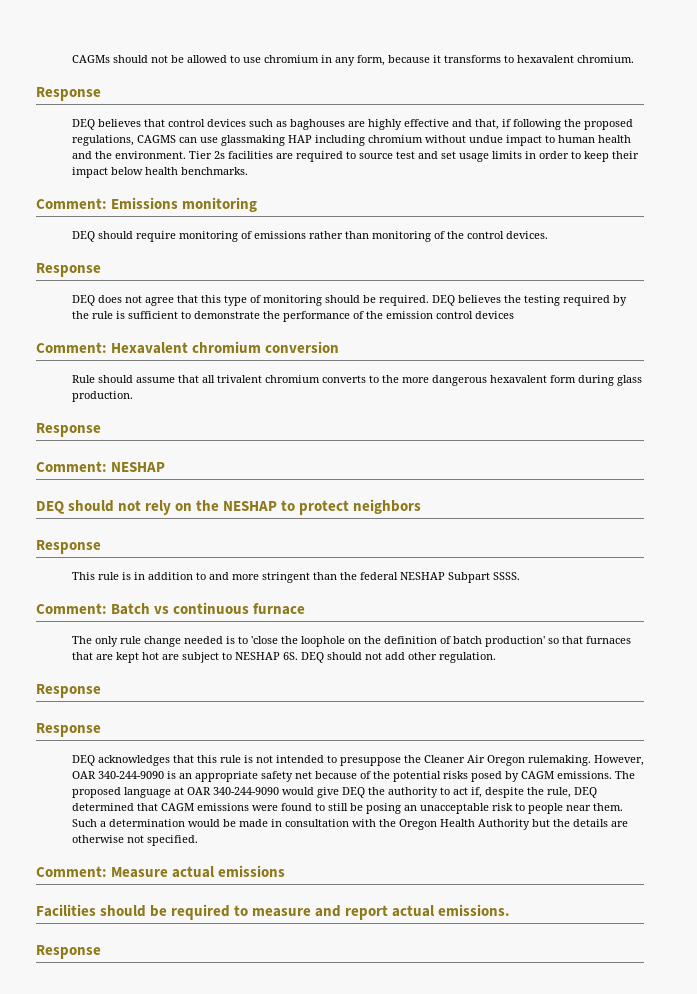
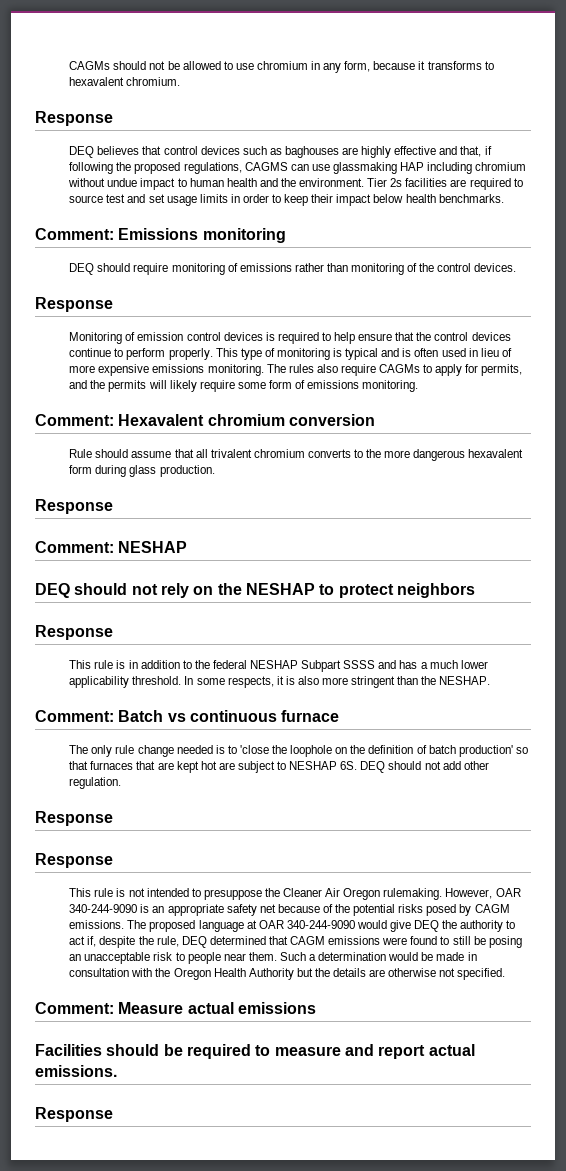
- DEQ does not agree that this type of monitoring should be required. DEQ believes the testing required by the rule is sufficient to demonstrate the performance of the emission control devices
+ Monitoring of emission control devices is required to help ensure that the control devices continue to perform properly. This type of monitoring is typical and is often used in lieu of more expensive emissions monitoring. The rules also require CAGMs to apply for permits, and the permits will likely require some form of emissions monitoring.
- This rule is in addition to and more stringent than the federal NESHAP Subpart SSSS.
+ This rule is in addition to the federal NESHAP Subpart SSSS and has a much lower applicability threshold. In some respects, it is also more stringent than the NESHAP.
- DEQ acknowledges that this rule is not intended to presuppose the Cleaner Air Oregon rulemaking.
+ This rule is not intended to presuppose the Cleaner Air Oregon rulemaking.

